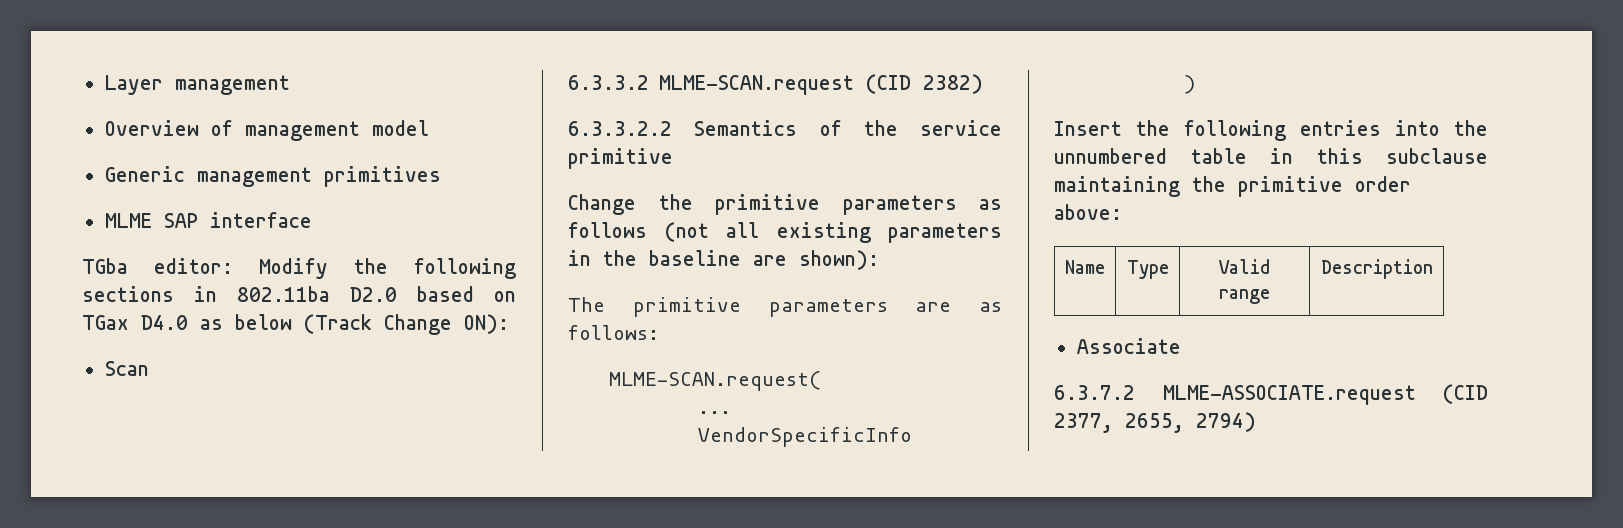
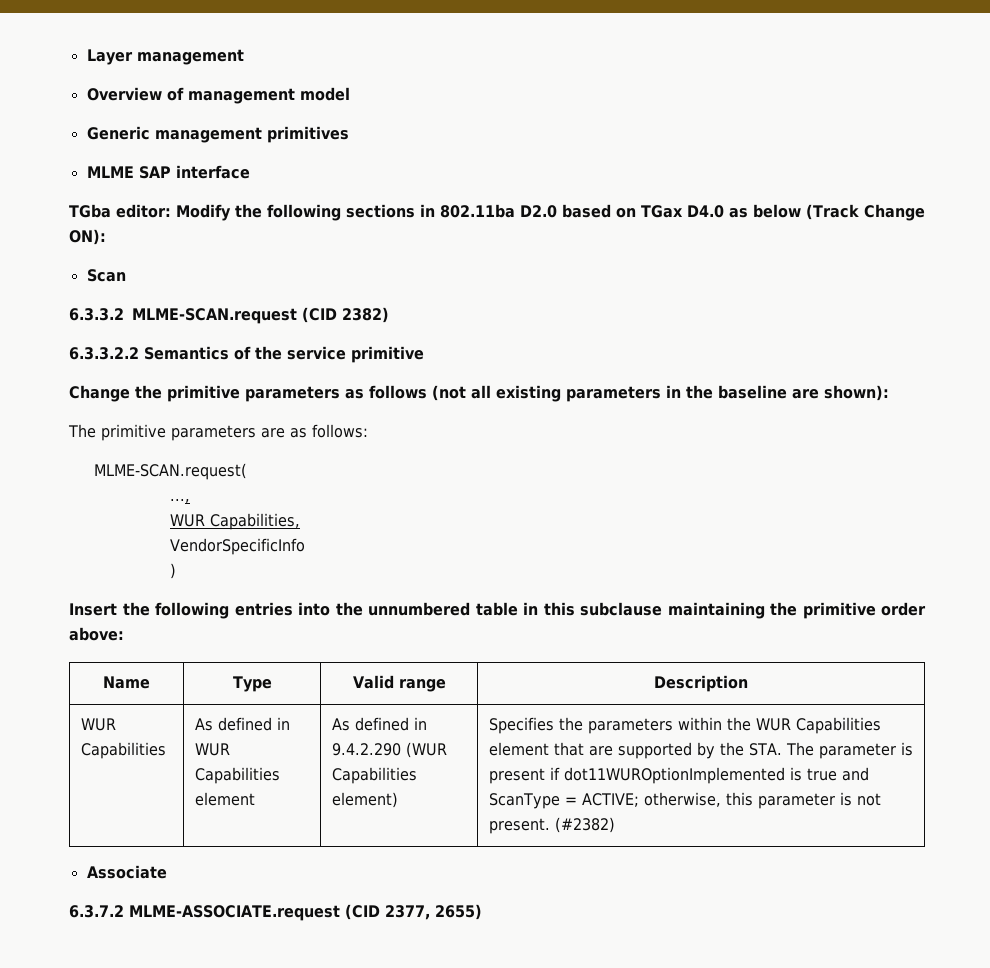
- ...
+ ...,
+ WUR Capabilities,
+ WUR Capabilities | As defined in WUR Capabilities element | As defined in 9.4.2.290 (WUR Capabilities element) | Specifies the parameters within the WUR Capabilities element that are supported by the STA. The parameter is present if dot11WUROptionImplemented is true and ScanType = ACTIVE; otherwise, this parameter is not present. (#2382)
- 6.3.7.2 MLME-ASSOCIATE.request (CID 2377, 2655, 2794)
+ 6.3.7.2 MLME-ASSOCIATE.request (CID 2377, 2655)

